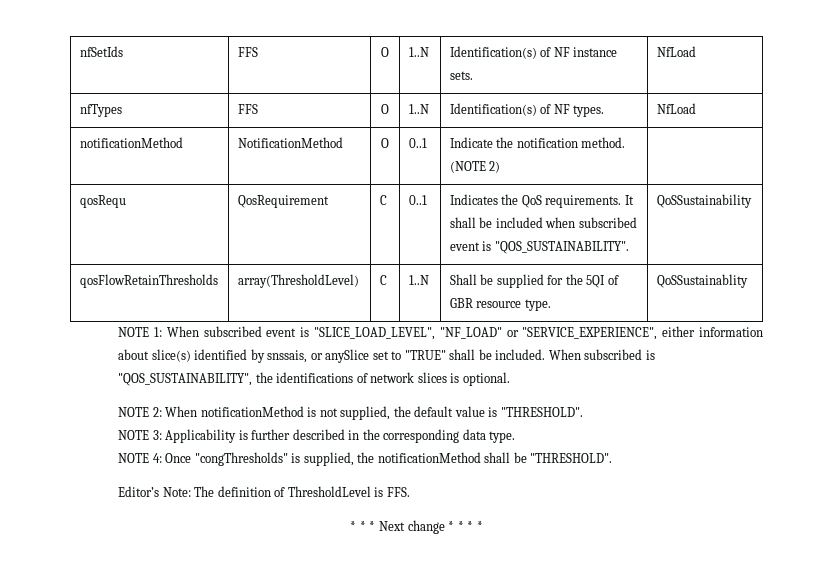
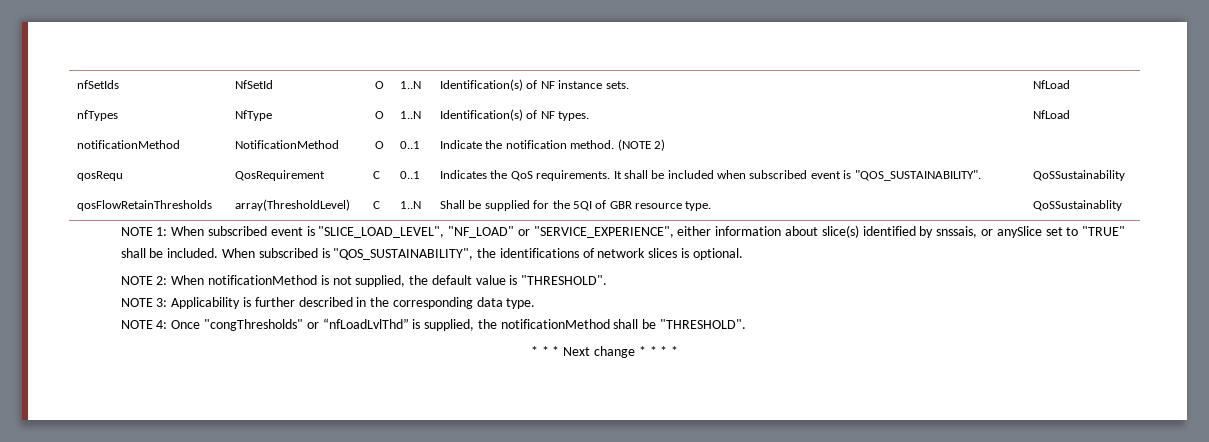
- nfSetIds | FFS | O | 1..N | Identification(s) of NF instance sets. | NfLoad
+ nfSetIds | NfSetId | O | 1..N | Identification(s) of NF instance sets. | NfLoad
- nfTypes | FFS | O | 1..N | Identification(s) of NF types. | NfLoad
+ nfTypes | NfType | O | 1..N | Identification(s) of NF types. | NfLoad
- NOTE 4: Once "congThresholds" is supplied, the notificationMethod shall be "THRESHOLD".
+ NOTE 4: Once "congThresholds" or “nfLoadLvlThd” is supplied, the notificationMethod shall be "THRESHOLD".
- Editor’s Note: The definition of ThresholdLevel is FFS.

